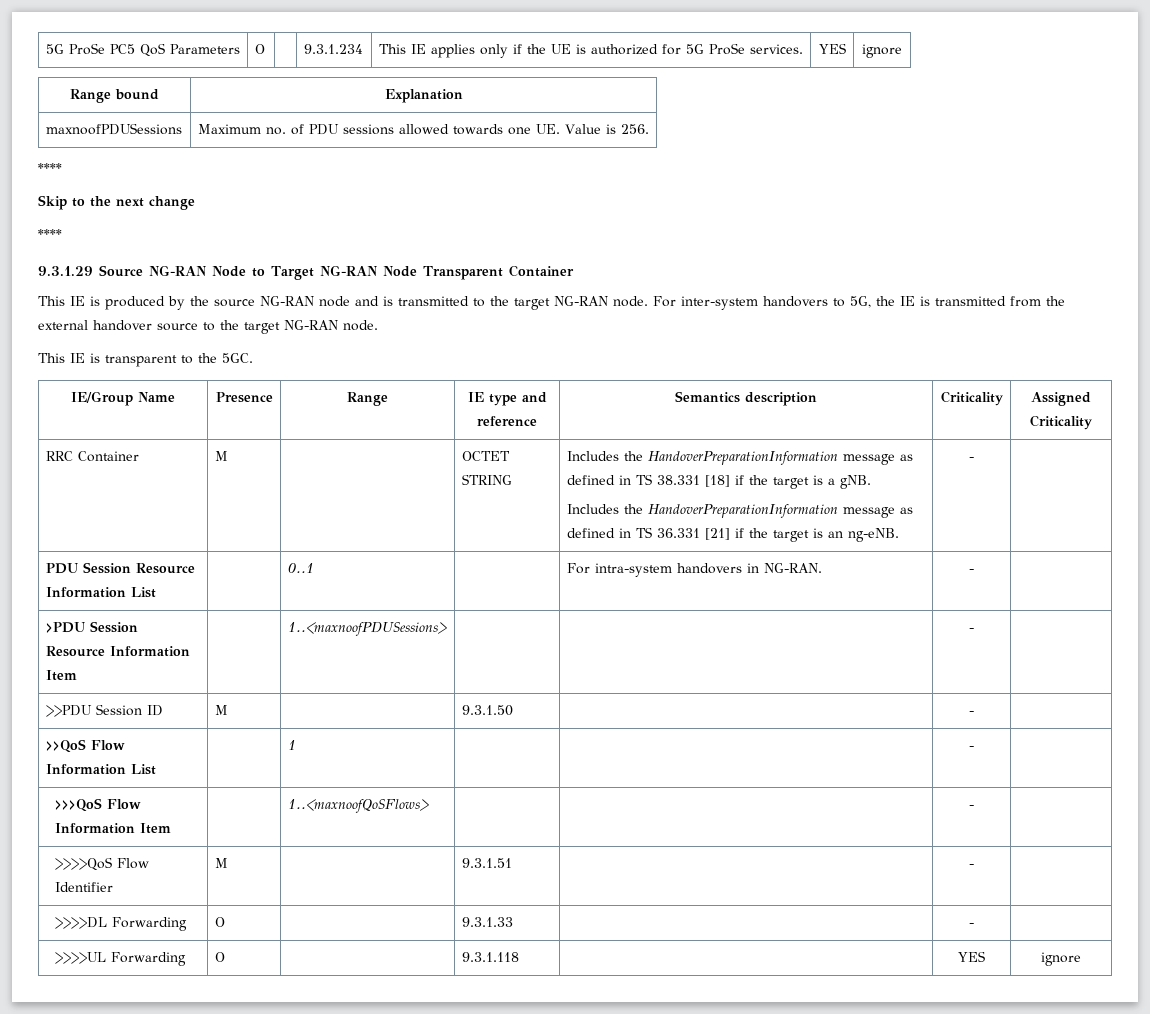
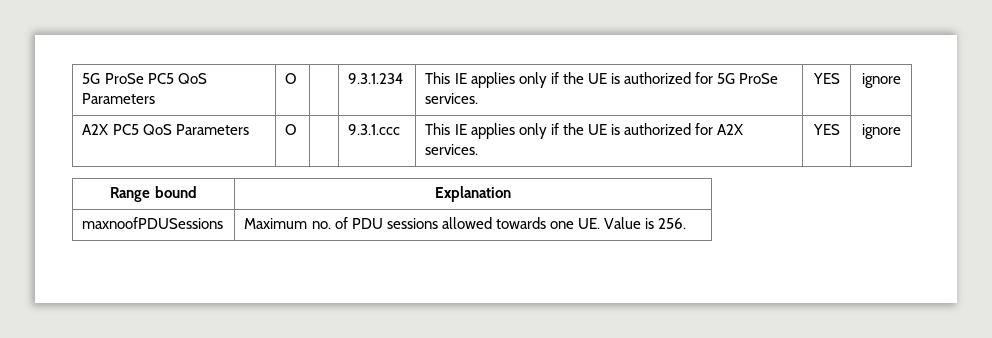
+ A2X PC5 QoS Parameters | O | | 9.3.1.ccc | This IE applies only if the UE is authorized for A2X services. | YES | ignore
  maxnoofPDUSessions | Maximum no. of PDU sessions allowed towards one UE. Value is 256.
- ****
- Skip to the next change
- ****
- 9.3.1.29 Source NG-RAN Node to Target NG-RAN Node Transparent Container
- This IE is produced by the source NG-RAN node and is transmitted to the target NG-RAN node. For inter-system handovers to 5G, the IE is transmitted from the external handover source to the target NG-RAN node.
- This IE is transparent to the 5GC.
- IE/Group Name | Presence | Range | IE type and reference | Semantics description | Criticality | Assigned Criticality
- RRC Container | M | | OCTET STRING | Includes the HandoverPreparationInformation message as defined in TS 38.331 [18] if the target is a gNB.
- Includes the HandoverPreparationInformation message as defined in TS 36.331 [21] if the target is an ng-eNB. | - |
- PDU Session Resource Information List | | 0..1 | | For intra-system handovers in NG-RAN. | - |
- >PDU Session Resource Information Item | | 1..<maxnoofPDUSessions> | | | - |
- >>PDU Session ID | M | | 9.3.1.50 | | - |
- >>QoS Flow Information List | | 1 | | | - |
- >>>QoS Flow Information Item | | 1..<maxnoofQoSFlows> | | | - |
- >>>>QoS Flow Identifier | M | | 9.3.1.51 | | - |
- >>>>DL Forwarding | O | | 9.3.1.33 | | - |
- >>>>UL Forwarding | O | | 9.3.1.118 | | YES | ignore

